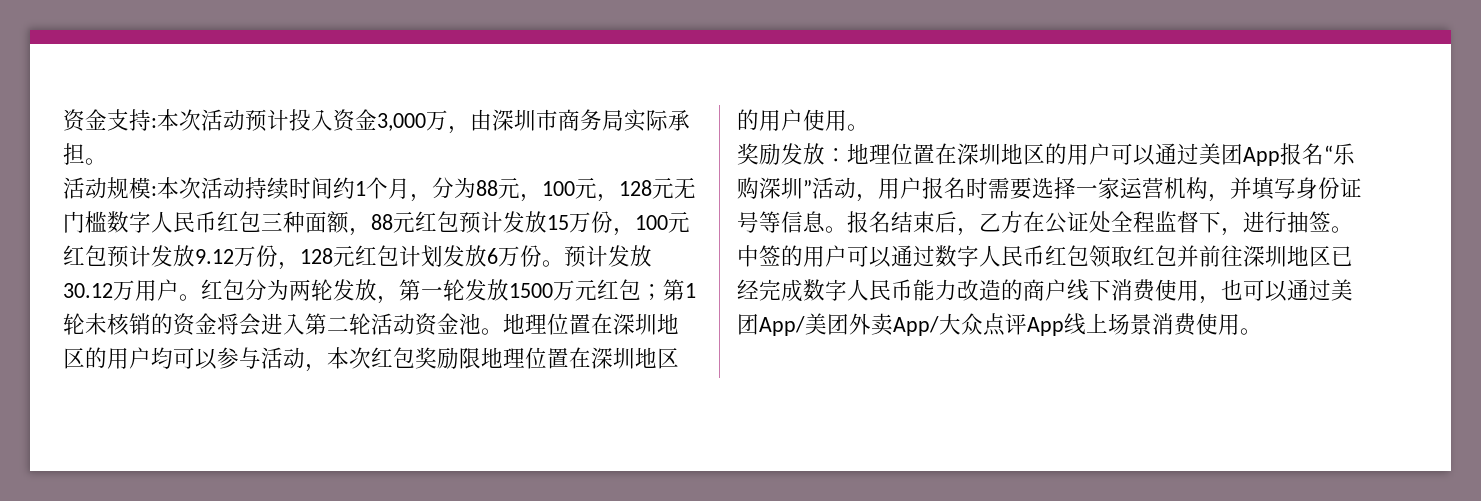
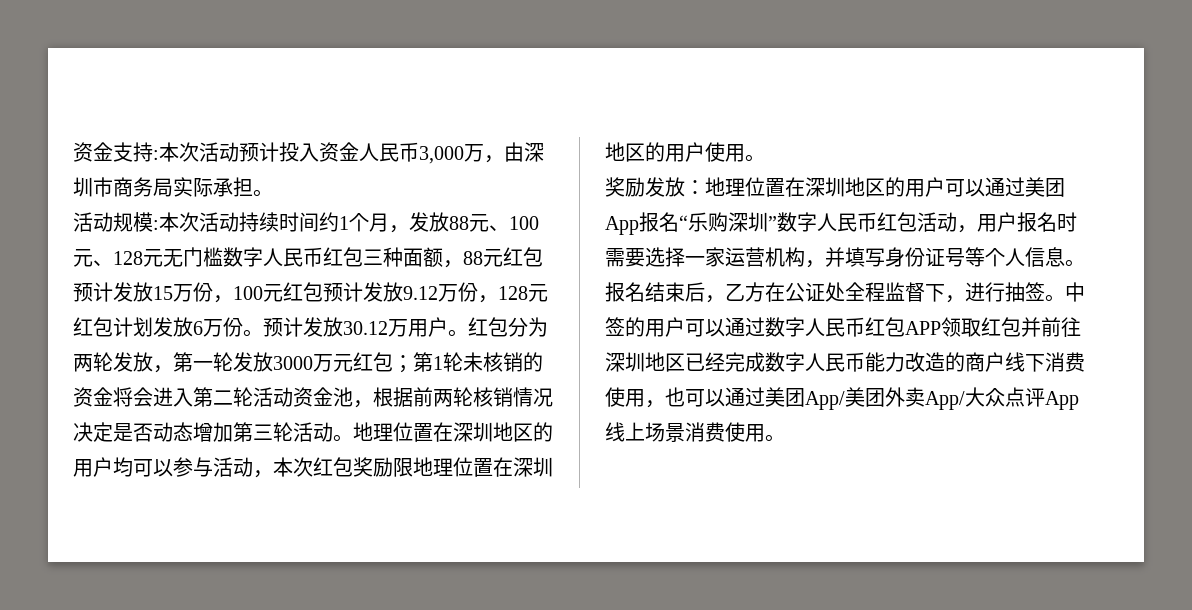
- 资金支持:本次活动预计投入资金3,000万，由深圳市商务局实际承担。
+ 资金支持:本次活动预计投入资金人民币3,000万，由深圳市商务局实际承担。
- 活动规模:本次活动持续时间约1个月，分为88元，100元，128元无门槛数字人民币红包三种面额，88元红包预计发放15万份，100元红包预计发放9.12万份，128元红包计划发放6万份。
+ 活动规模:本次活动持续时间约1个月，发放88元、100元、128元无门槛数字人民币红包三种面额，88元红包预计发放15万份，100元红包预计发放9.12万份，128元红包计划发放6万份。
- 红包分为两轮发放，第一轮发放1500万元红包；第1轮未核销的资金将会进入第二轮活动资金池。
+ 红包分为两轮发放，第一轮发放3000万元红包；第1轮未核销的资金将会进入第二轮活动资金池，根据前两轮核销情况决定是否动态增加第三轮活动。
- 奖励发放：地理位置在深圳地区的用户可以通过美团App报名“乐购深圳”活动，用户报名时需要选择一家运营机构，并填写身份证号等信息。
+ 奖励发放：地理位置在深圳地区的用户可以通过美团App报名“乐购深圳”数字人民币红包活动，用户报名时需要选择一家运营机构，并填写身份证号等个人信息。
- 中签的用户可以通过数字人民币红包领取红包并前往深圳地区已经完成数字人民币能力改造的商户线下消费使用，也可以通过美团App/美团外卖App/大众点评App线上场景消费使用。
+ 中签的用户可以通过数字人民币红包APP领取红包并前往深圳地区已经完成数字人民币能力改造的商户线下消费使用，也可以通过美团App/美团外卖App/大众点评App线上场景消费使用。

